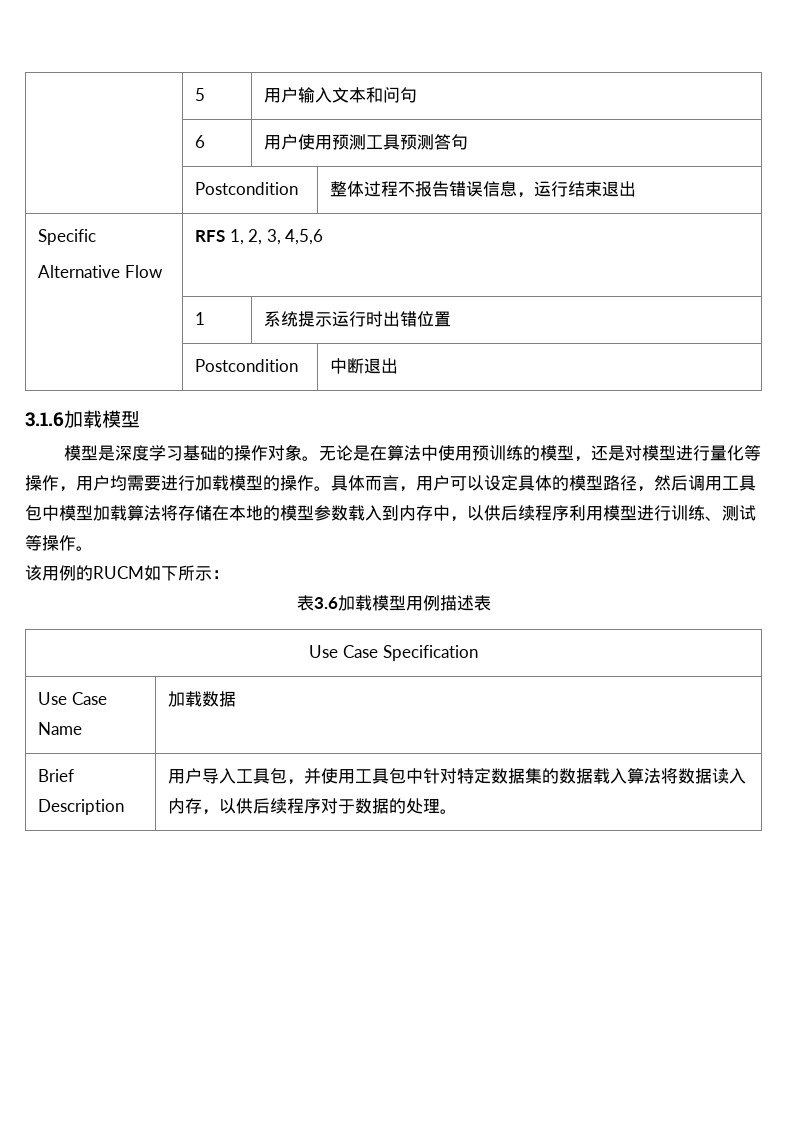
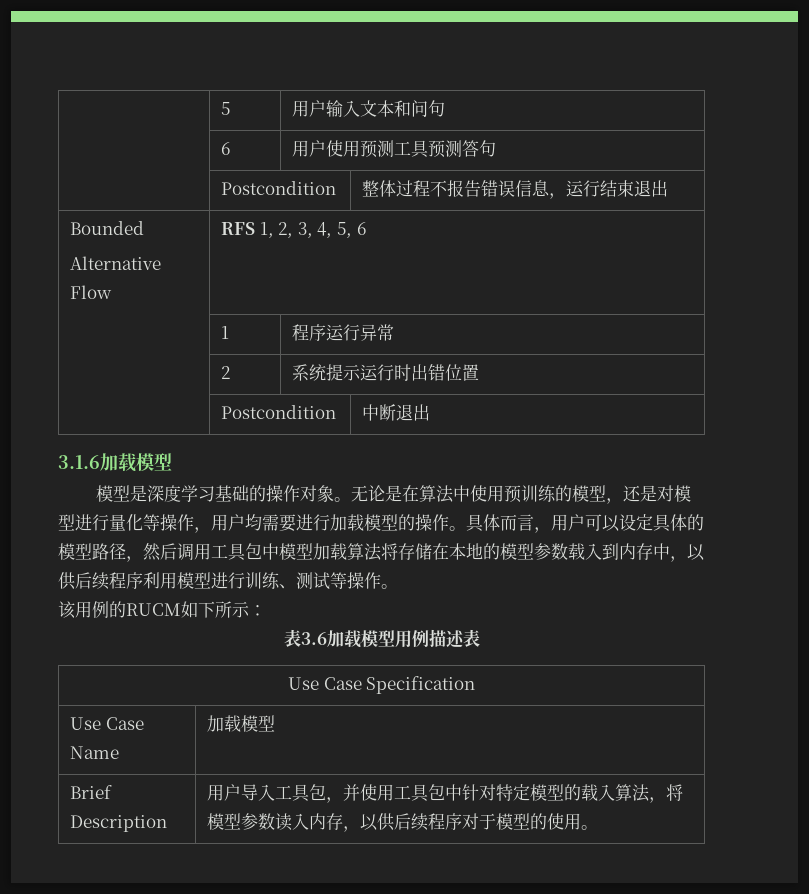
- Specific
- Alternative Flow | RFS 1, 2, 3, 4,5,6
- | 1 | 系统提示运行时出错位置
+ Bounded
+ Alternative Flow | RFS 1, 2, 3, 4, 5, 6
+ | 1 | 程序运行异常
+ | 2 | 系统提示运行时出错位置
- Use Case Name | 加载数据
+ Use Case Name | 加载模型
- Brief Description | 用户导入工具包，并使用工具包中针对特定数据集的数据载入算法将数据读入内存，以供后续程序对于数据的处理。
+ Brief Description | 用户导入工具包，并使用工具包中针对特定模型的载入算法，将模型参数读入内存，以供后续程序对于模型的使用。

